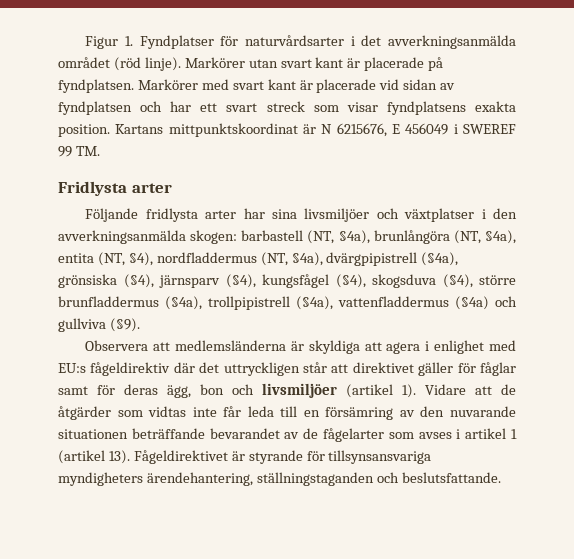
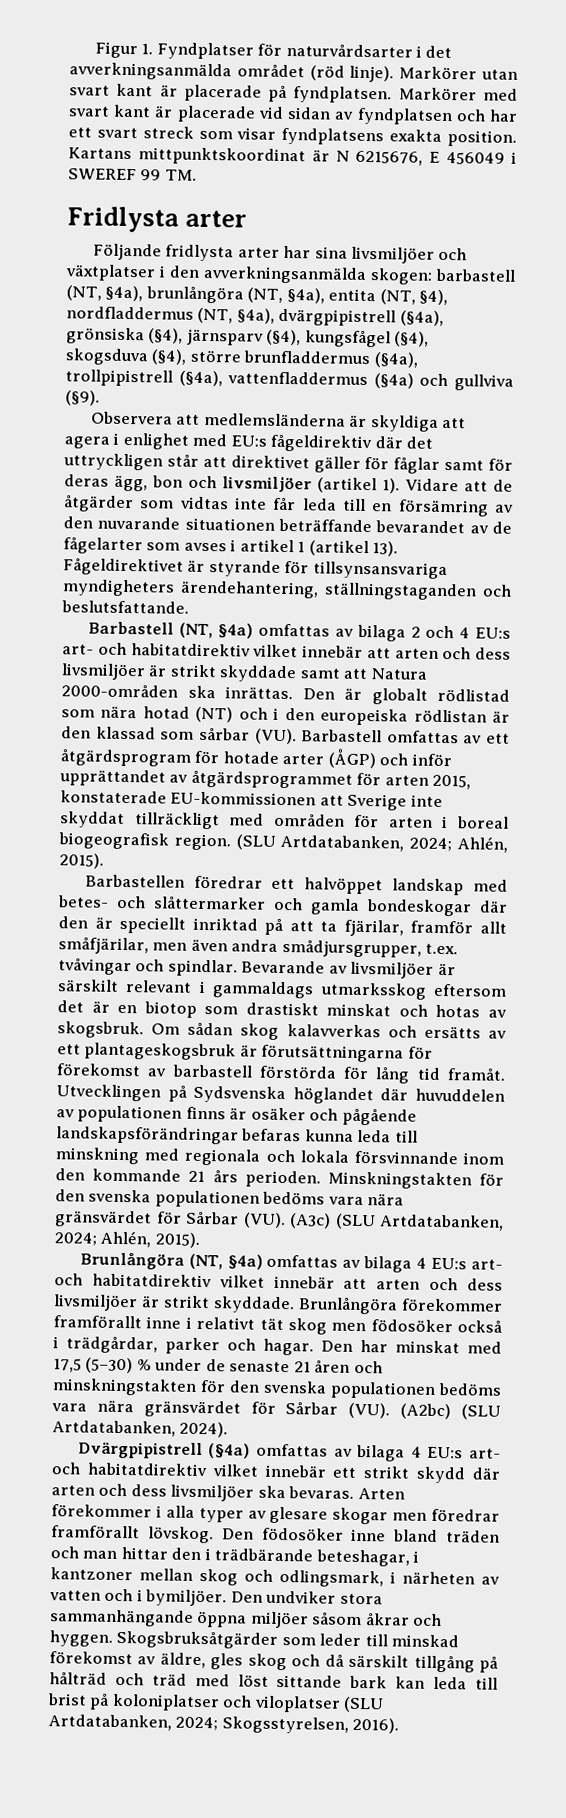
+ Barbastell (NT, §4a) omfattas av bilaga 2 och 4 EU:s art- och habitatdirektiv vilket innebär att arten och dess livsmiljöer är strikt skyddade samt att Natura 2000-områden ska inrättas. Den är globalt rödlistad som nära hotad (NT) och i den europeiska rödlistan är den klassad som sårbar (VU). Barbastell omfattas av ett åtgärdsprogram för hotade arter (ÅGP) och inför upprättandet av åtgärdsprogrammet för arten 2015, konstaterade EU-kommissionen att Sverige inte skyddat tillräckligt med områden för arten i boreal biogeografisk region. (SLU Artdatabanken, 2024; Ahlén, 2015).
+ Barbastellen föredrar ett halvöppet landskap med betes- och slåttermarker och gamla bondeskogar där den är speciellt inriktad på att ta fjärilar, framför allt småfjärilar, men även andra smådjursgrupper, t.ex. tvåvingar och spindlar. Bevarande av livsmiljöer är särskilt relevant i gammaldags utmarksskog eftersom det är en biotop som drastiskt minskat och hotas av skogsbruk. Om sådan skog kalavverkas och ersätts av ett plantageskogsbruk är förutsättningarna för förekomst av barbastell förstörda för lång tid framåt. Utvecklingen på Sydsvenska höglandet där huvuddelen av populationen finns är osäker och pågående landskapsförändringar befaras kunna leda till minskning med regionala och lokala försvinnande inom den kommande 21 års perioden. Minskningstakten för den svenska populationen bedöms vara nära gränsvärdet för Sårbar (VU). (A3c) (SLU Artdatabanken, 2024; Ahlén, 2015).
+ Brunlångöra (NT, §4a) omfattas av bilaga 4 EU:s art- och habitatdirektiv vilket innebär att arten och dess livsmiljöer är strikt skyddade. Brunlångöra förekommer framförallt inne i relativt tät skog men födosöker också i trädgårdar, parker och hagar. Den har minskat med 17,5 (5–30) % under de senaste 21 åren och minskningstakten för den svenska populationen bedöms vara nära gränsvärdet för Sårbar (VU). (A2bc) (SLU Artdatabanken, 2024).
+ Dvärgpipistrell (§4a) omfattas av bilaga 4 EU:s art- och habitatdirektiv vilket innebär ett strikt skydd där arten och dess livsmiljöer ska bevaras. Arten förekommer i alla typer av glesare skogar men föredrar framförallt lövskog. Den födosöker inne bland träden och man hittar den i trädbärande beteshagar, i kantzoner mellan skog och odlingsmark, i närheten av vatten och i bymiljöer. Den undviker stora sammanhängande öppna miljöer såsom åkrar och hyggen. Skogsbruksåtgärder som leder till minskad förekomst av äldre, gles skog och då särskilt tillgång på hålträd och träd med löst sittande bark kan leda till brist på koloniplatser och viloplatser (SLU Artdatabanken, 2024; Skogsstyrelsen, 2016).

